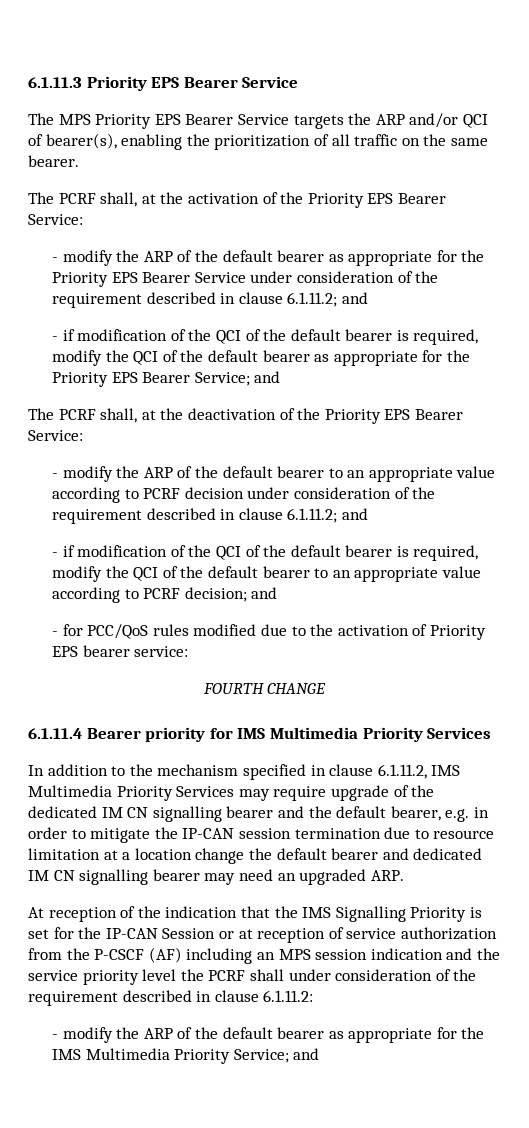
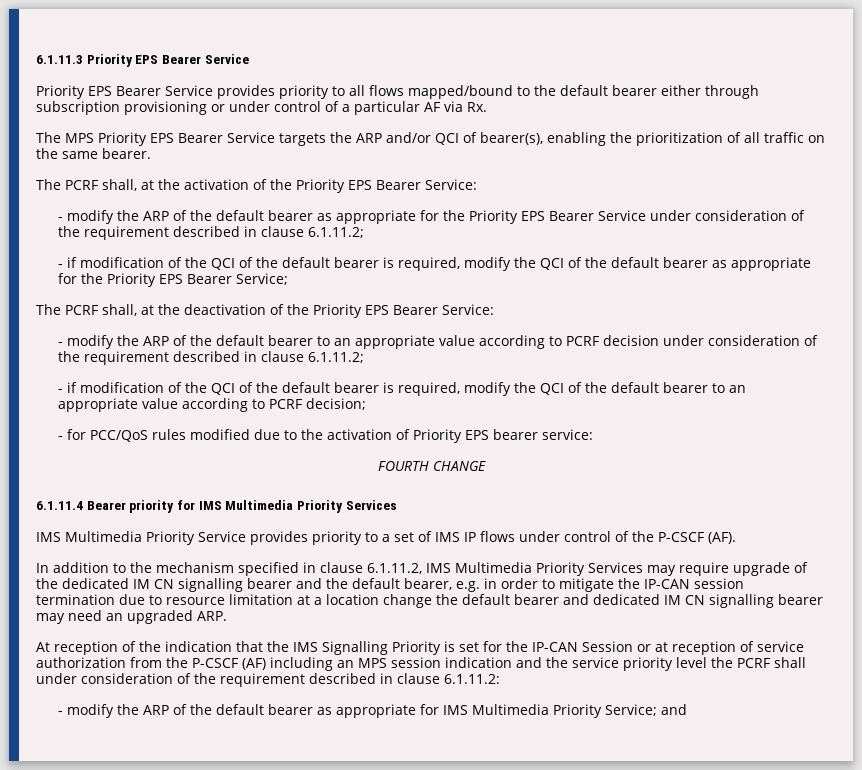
+ Priority EPS Bearer Service provides priority to all flows mapped/bound to the default bearer either through subscription provisioning or under control of a particular AF via Rx.
- - modify the ARP of the default bearer as appropriate for the Priority EPS Bearer Service under consideration of the requirement described in clause 6.1.11.2; and
+ - modify the ARP of the default bearer as appropriate for the Priority EPS Bearer Service under consideration of the requirement described in clause 6.1.11.2;
- - if modification of the QCI of the default bearer is required, modify the QCI of the default bearer as appropriate for the Priority EPS Bearer Service; and
+ - if modification of the QCI of the default bearer is required, modify the QCI of the default bearer as appropriate for the Priority EPS Bearer Service;
- - modify the ARP of the default bearer to an appropriate value according to PCRF decision under consideration of the requirement described in clause 6.1.11.2; and
+ - modify the ARP of the default bearer to an appropriate value according to PCRF decision under consideration of the requirement described in clause 6.1.11.2;
- - if modification of the QCI of the default bearer is required, modify the QCI of the default bearer to an appropriate value according to PCRF decision; and
+ - if modification of the QCI of the default bearer is required, modify the QCI of the default bearer to an appropriate value according to PCRF decision;
+ IMS Multimedia Priority Service provides priority to a set of IMS IP flows under control of the P-CSCF (AF).
- - modify the ARP of the default bearer as appropriate for the IMS Multimedia Priority Service; and
+ - modify the ARP of the default bearer as appropriate for IMS Multimedia Priority Service; and

